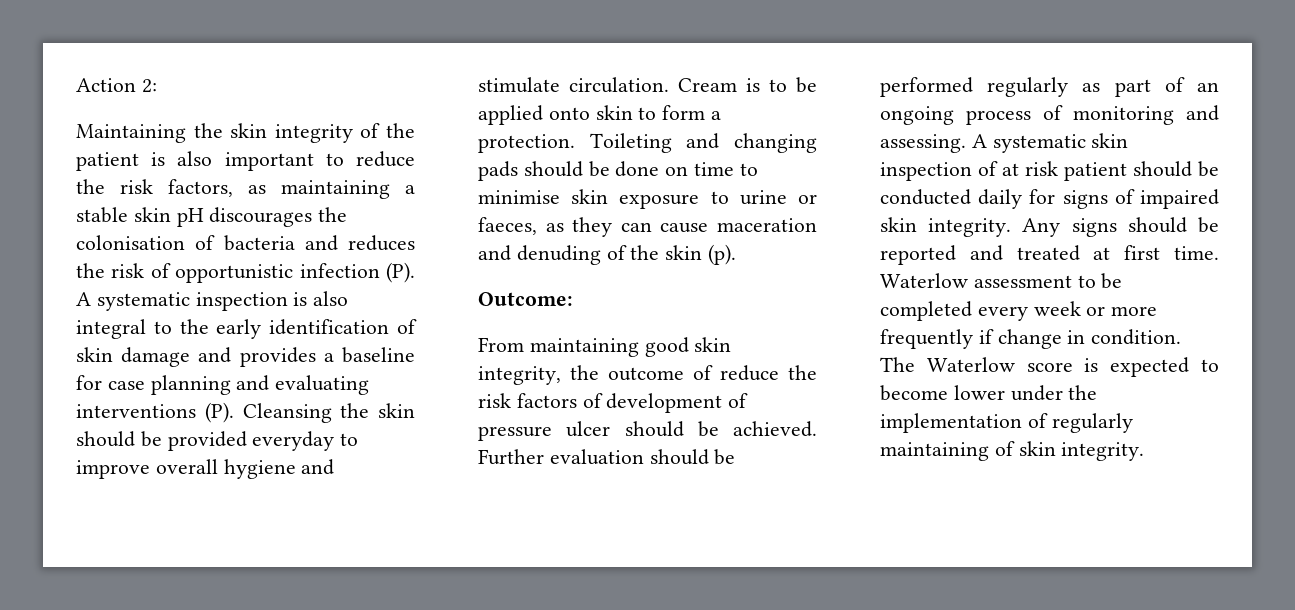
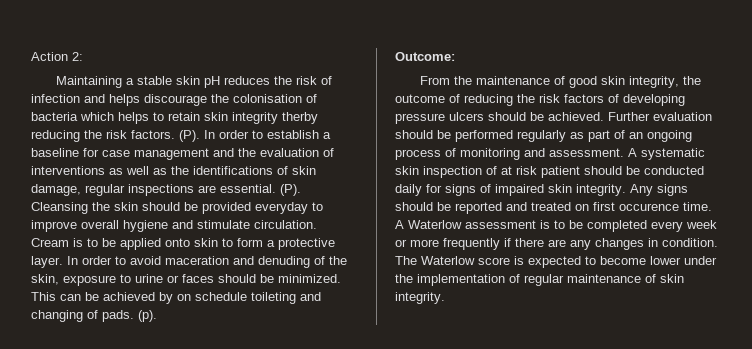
- Maintaining the skin integrity of the patient is also important to reduce the risk factors, as maintaining a stable skin pH discourages the colonisation of bacteria and reduces the risk of opportunistic infection (P). A systematic inspection is also integral to the early identification of skin damage and provides a baseline for case planning and evaluating interventions (P). Cleansing the skin should be provided everyday to improve overall hygiene and stimulate circulation.
+ Maintaining a stable skin pH reduces the risk of infection and helps discourage the colonisation of bacteria which helps to retain skin integrity therby reducing the risk factors. (P). In order to establish a baseline for case management and the evaluation of interventions as well as the identifications of skin damage, regular inspections are essential. (P). Cleansing the skin should be provided everyday to improve overall hygiene and stimulate circulation.
- Cream is to be applied onto skin to form a protection. Toileting and changing pads should be done on time to minimise skin exposure to urine or faeces, as they can cause maceration and denuding of the skin (p).
+ Cream is to be applied onto skin to form a protective layer. In order to avoid maceration and denuding of the skin, exposure to urine or faces should be minimized. This can be achieved by on schedule toileting and changing of pads. (p).
- From maintaining good skin integrity, the outcome of reduce the risk factors of development of pressure ulcer should be achieved.
+ From the maintenance of good skin integrity, the outcome of reducing the risk factors of developing pressure ulcers should be achieved.
- Further evaluation should be performed regularly as part of an ongoing process of monitoring and assessing.
+ Further evaluation should be performed regularly as part of an ongoing process of monitoring and assessment.
- Any signs should be reported and treated at first time. Waterlow assessment to be completed every week or more frequently if change in condition.
+ Any signs should be reported and treated on first occurence time. A Waterlow assessment is to be completed every week or more frequently if there are any changes in condition.
- The Waterlow score is expected to become lower under the implementation of regularly maintaining of skin integrity.
+ The Waterlow score is expected to become lower under the implementation of regular maintenance of skin integrity.

